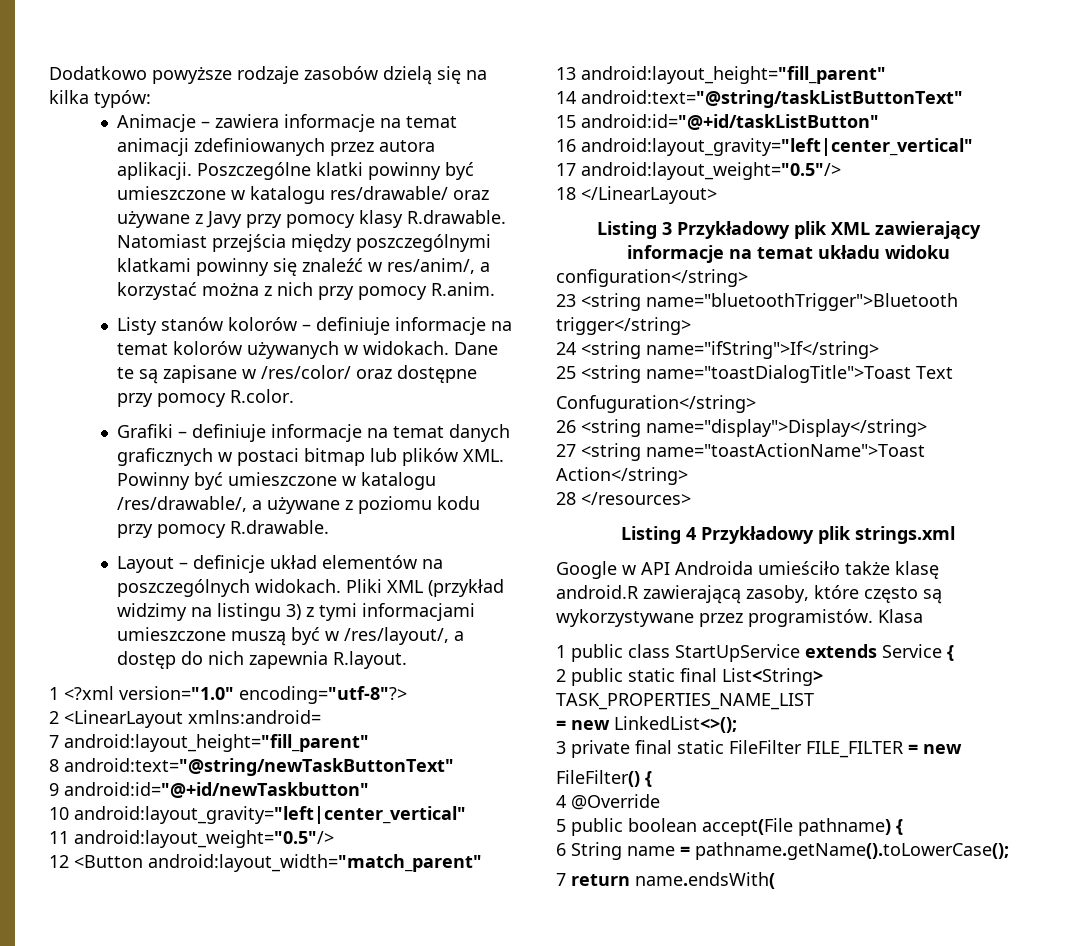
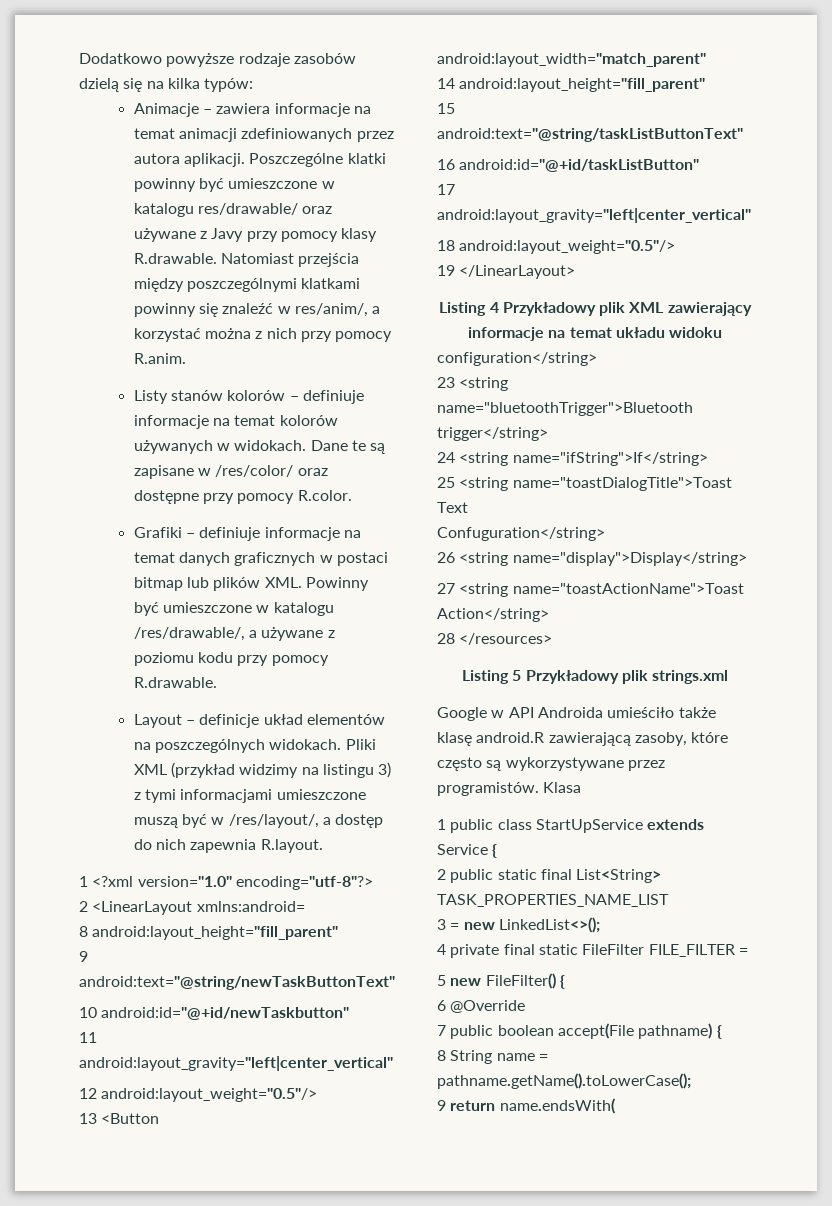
- 7 android:layout_height="fill_parent"
- 8 android:text="@string/newTaskButtonText"
+ 8 android:layout_height="fill_parent"
+ 9 android:text="@string/newTaskButtonText"
- 9 android:id="@+id/newTaskbutton"
+ 10 android:id="@+id/newTaskbutton"
- 10 android:layout_gravity="left|center_vertical"
- 11 android:layout_weight="0.5"/>
- 12 <Button android:layout_width="match_parent"
+ 11 android:layout_gravity="left|center_vertical"
+ 12 android:layout_weight="0.5"/>
+ 13 <Button android:layout_width="match_parent"
- 13 android:layout_height="fill_parent"
- 14 android:text="@string/taskListButtonText"
+ 14 android:layout_height="fill_parent"
+ 15 android:text="@string/taskListButtonText"
- 15 android:id="@+id/taskListButton"
+ 16 android:id="@+id/taskListButton"
- 16 android:layout_gravity="left|center_vertical"
- 17 android:layout_weight="0.5"/>
- 18 </LinearLayout>
+ 17 android:layout_gravity="left|center_vertical"
+ 18 android:layout_weight="0.5"/>
+ 19 </LinearLayout>
- Listing 3 Przykładowy plik XML zawierający informacje na temat układu widoku
+ Listing 4 Przykładowy plik XML zawierający informacje na temat układu widoku
- Listing 4 Przykładowy plik strings.xml
+ Listing 5 Przykładowy plik strings.xml
- = new LinkedList<>();
+ 3 = new LinkedList<>();
- 3 private final static FileFilter FILE_FILTER = new
- FileFilter() {
+ 4 private final static FileFilter FILE_FILTER =
+ 5 new FileFilter() {
- 4 @Override
+ 6 @Override
- 5 public boolean accept(File pathname) {
+ 7 public boolean accept(File pathname) {
- 6 String name = pathname.getName().toLowerCase();
+ 8 String name = pathname.getName().toLowerCase();
- 7 return name.endsWith(
+ 9 return name.endsWith(

